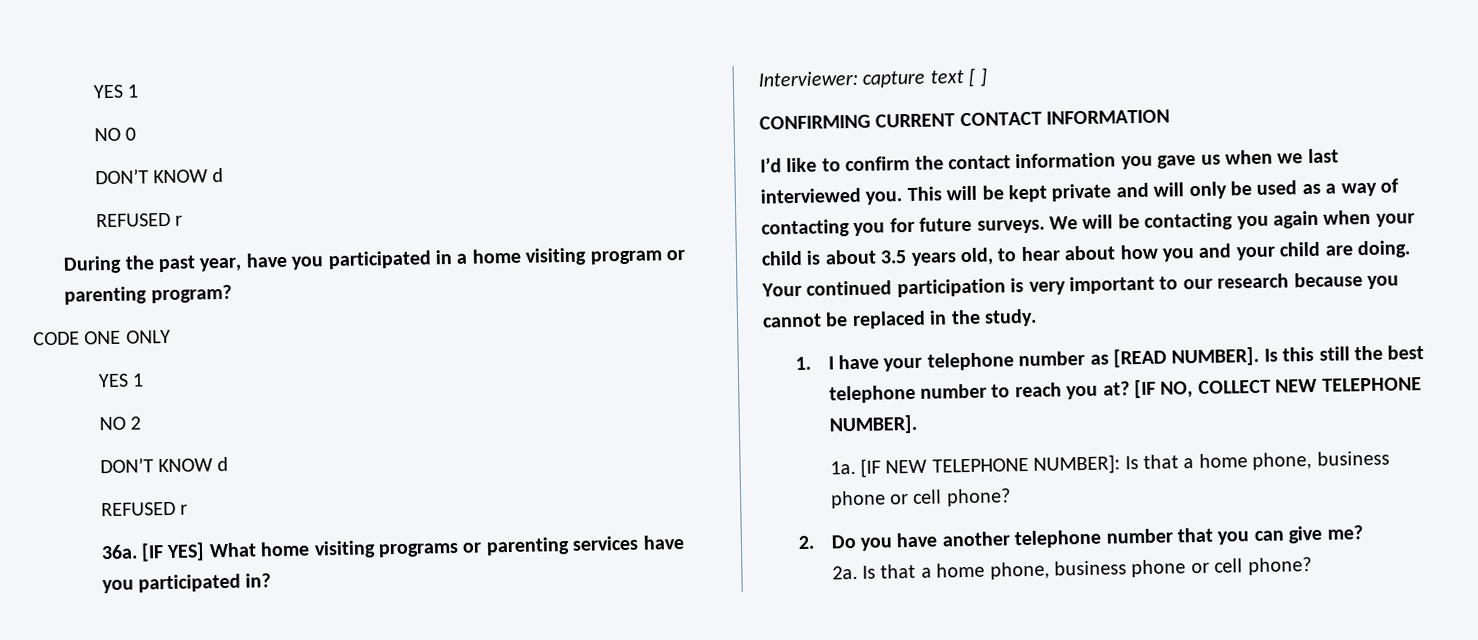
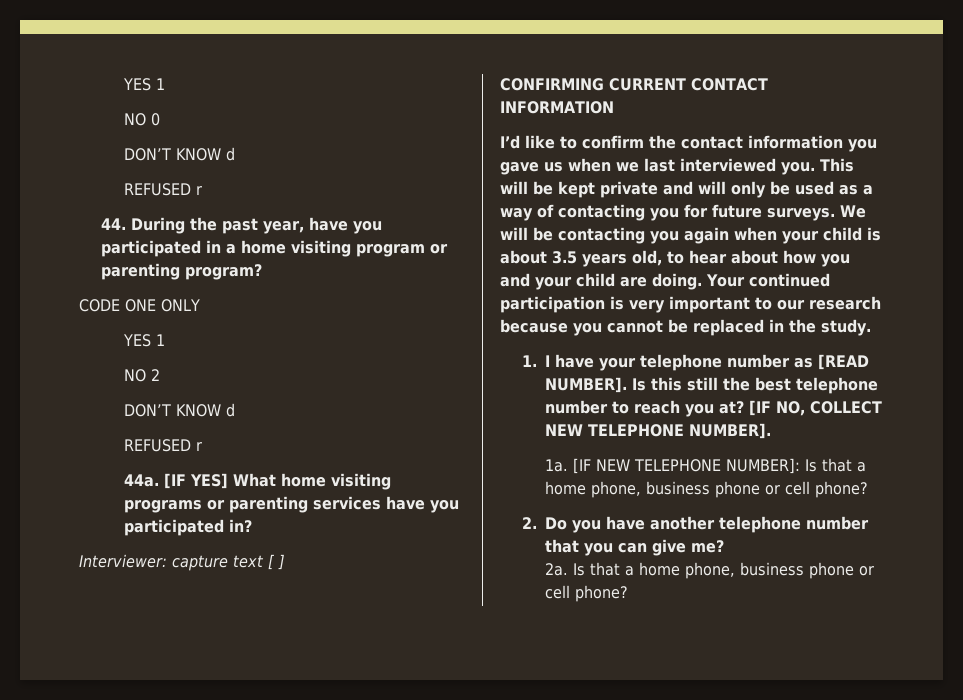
- During the past year, have you participated in a home visiting program or parenting program?
+ 44. During the past year, have you participated in a home visiting program or parenting program?
- 36a.
+ 44a.

